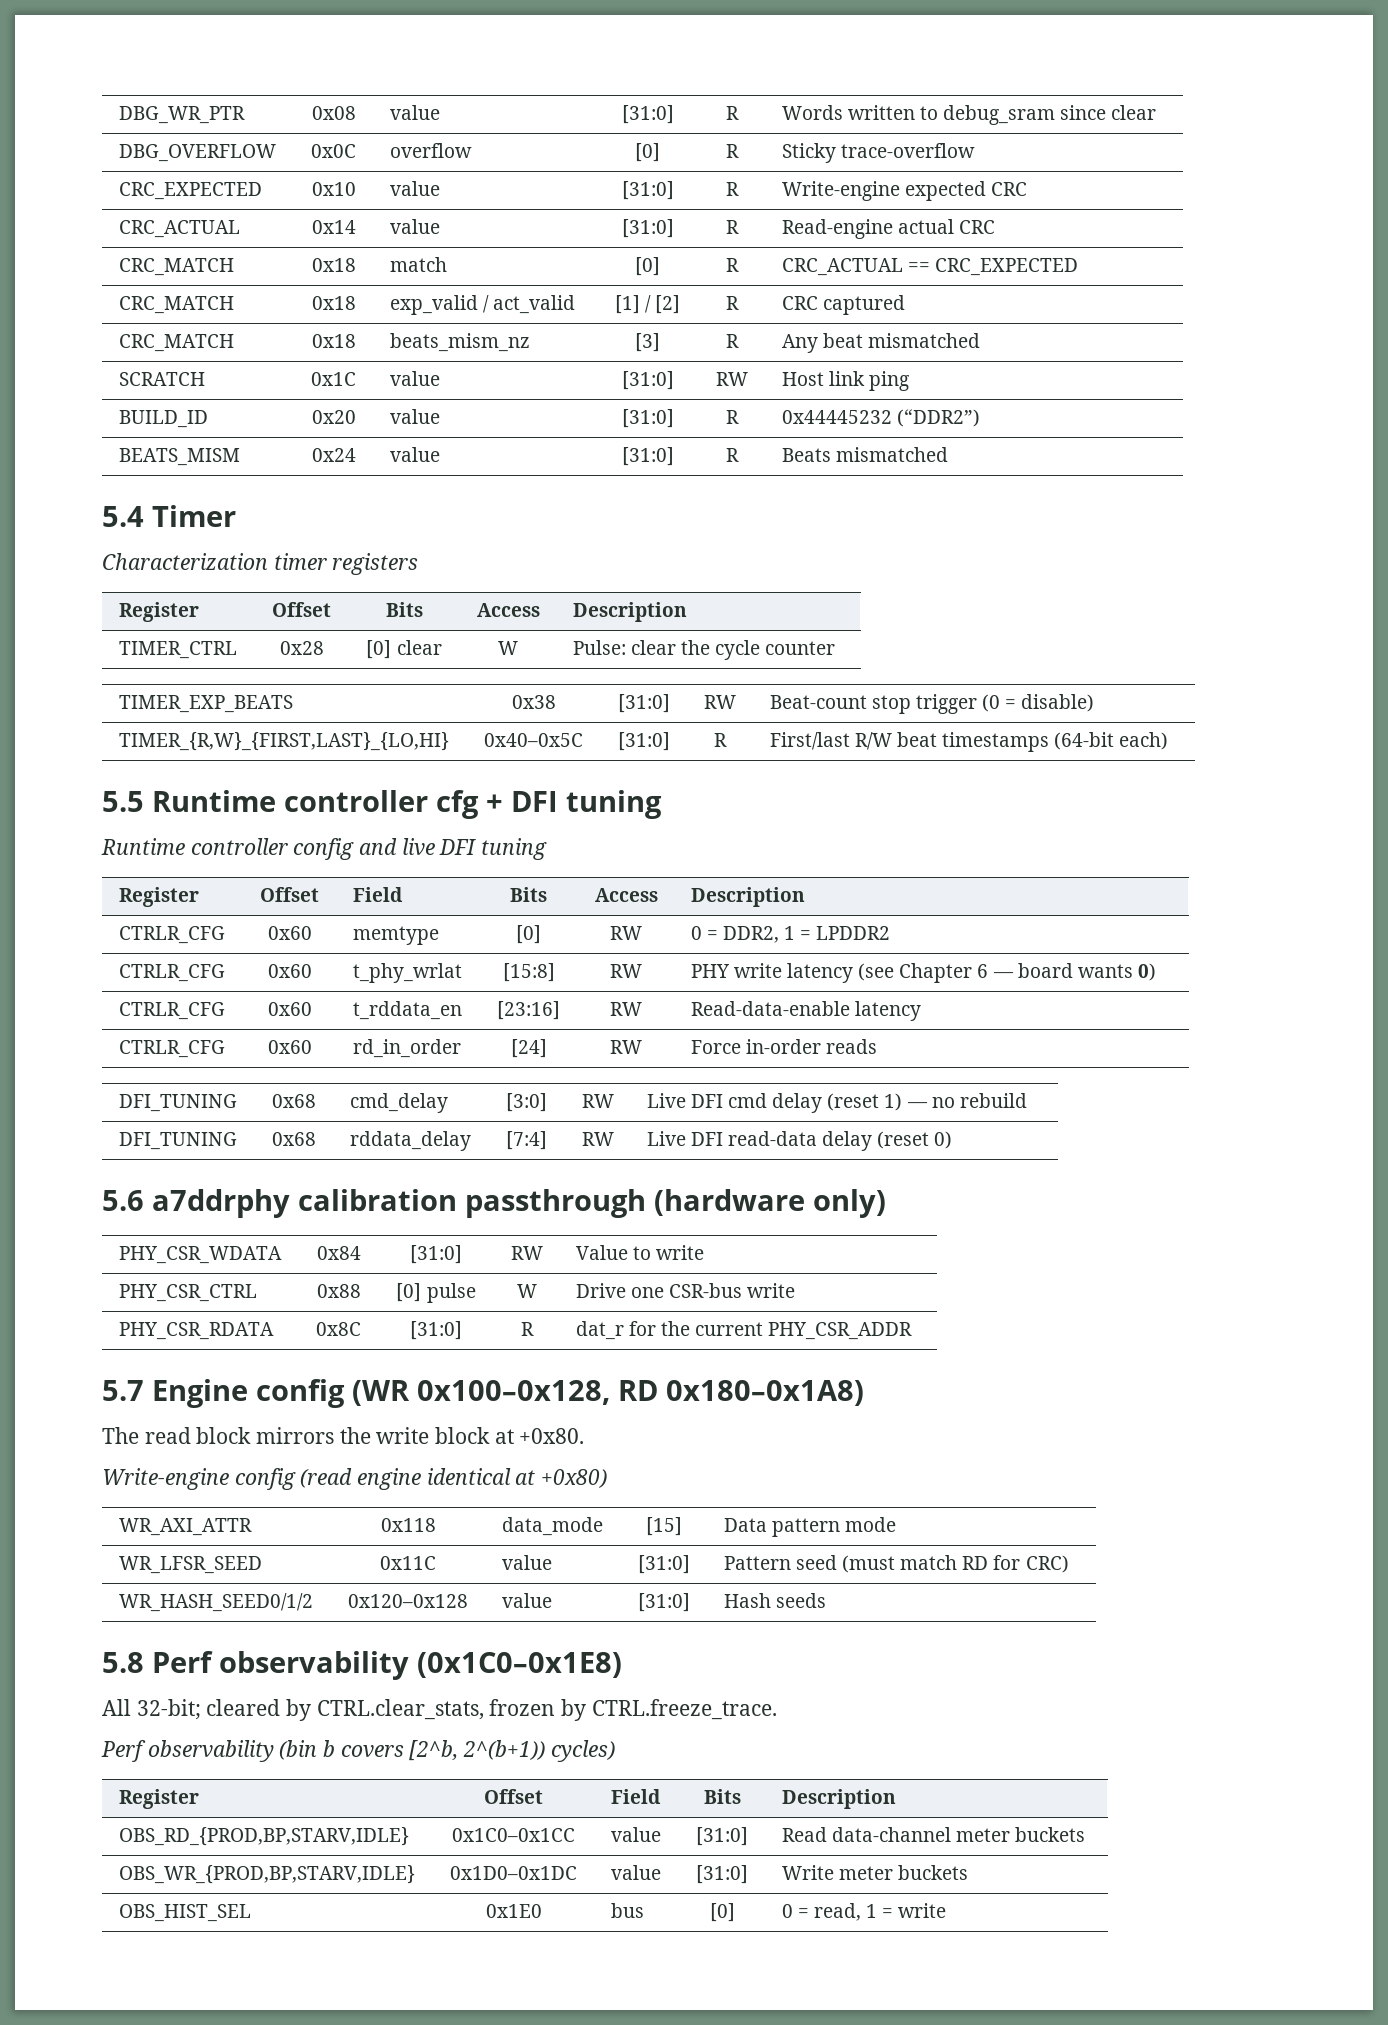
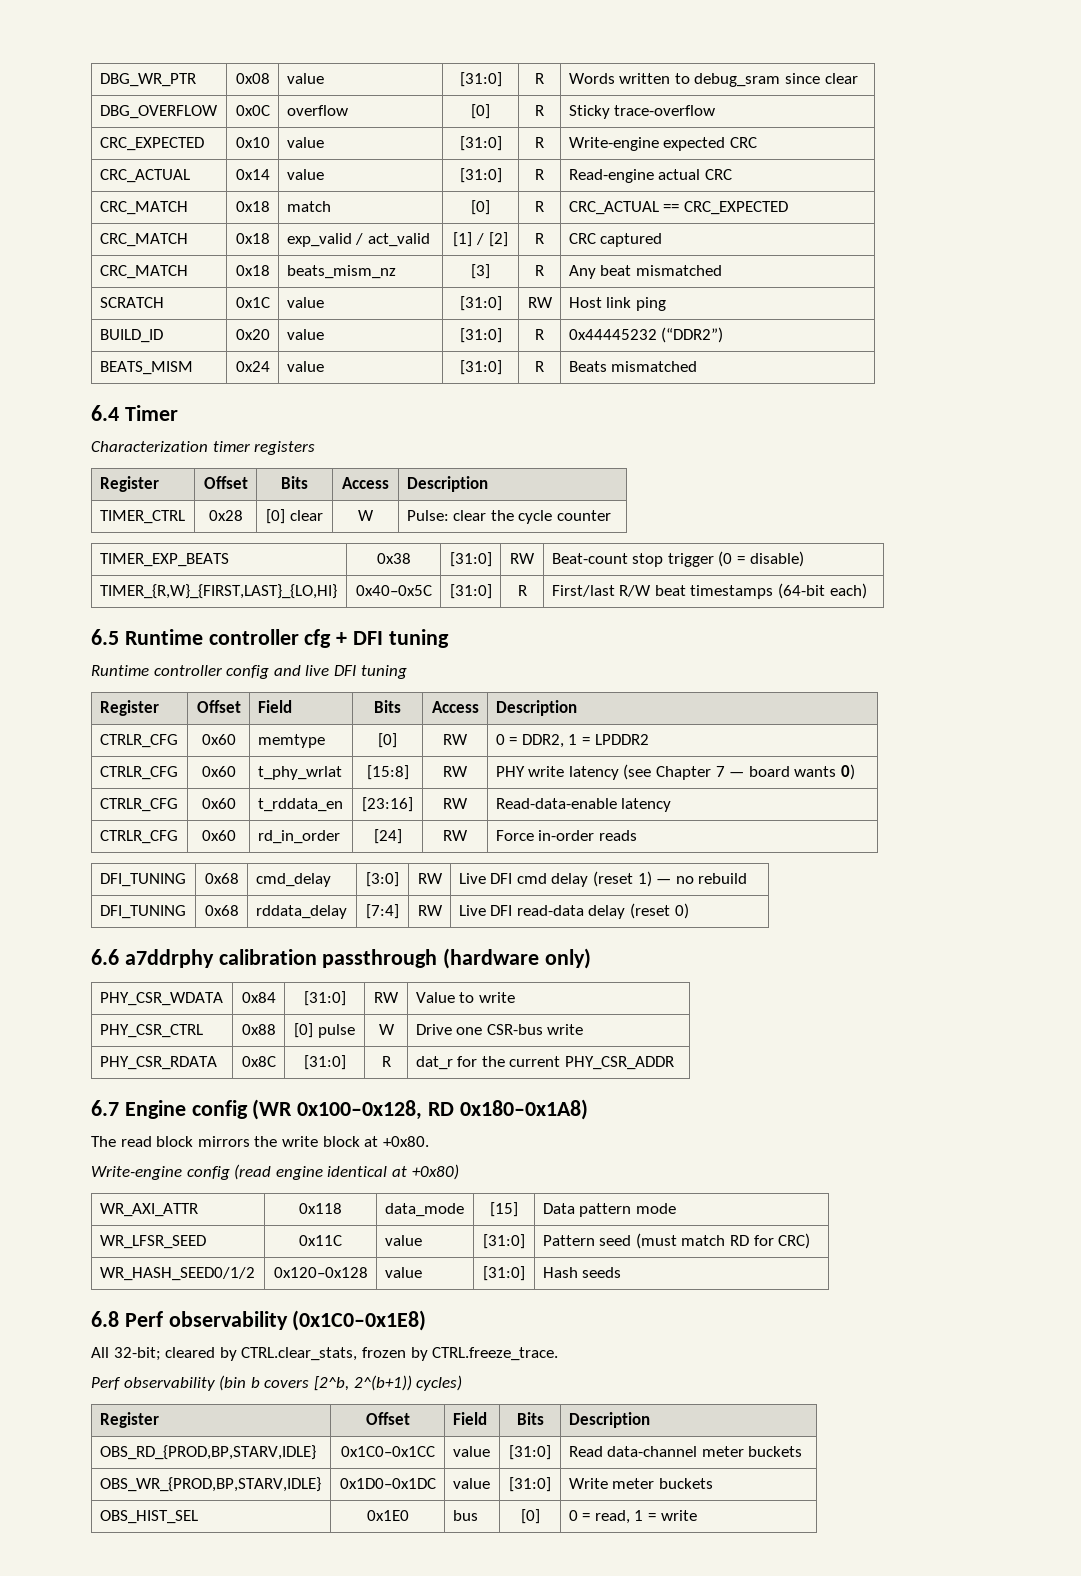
- 5.4 Timer
+ 6.4 Timer
- 5.5 Runtime controller cfg + DFI tuning
+ 6.5 Runtime controller cfg + DFI tuning
- CTRLR_CFG | 0x60 | t_phy_wrlat | [15:8] | RW | PHY write latency (see Chapter 6 — board wants 0)
+ CTRLR_CFG | 0x60 | t_phy_wrlat | [15:8] | RW | PHY write latency (see Chapter 7 — board wants 0)
- 5.6 a7ddrphy calibration passthrough (hardware only)
+ 6.6 a7ddrphy calibration passthrough (hardware only)
- 5.7 Engine config (WR 0x100–0x128, RD 0x180–0x1A8)
+ 6.7 Engine config (WR 0x100–0x128, RD 0x180–0x1A8)
- 5.8 Perf observability (0x1C0–0x1E8)
+ 6.8 Perf observability (0x1C0–0x1E8)

